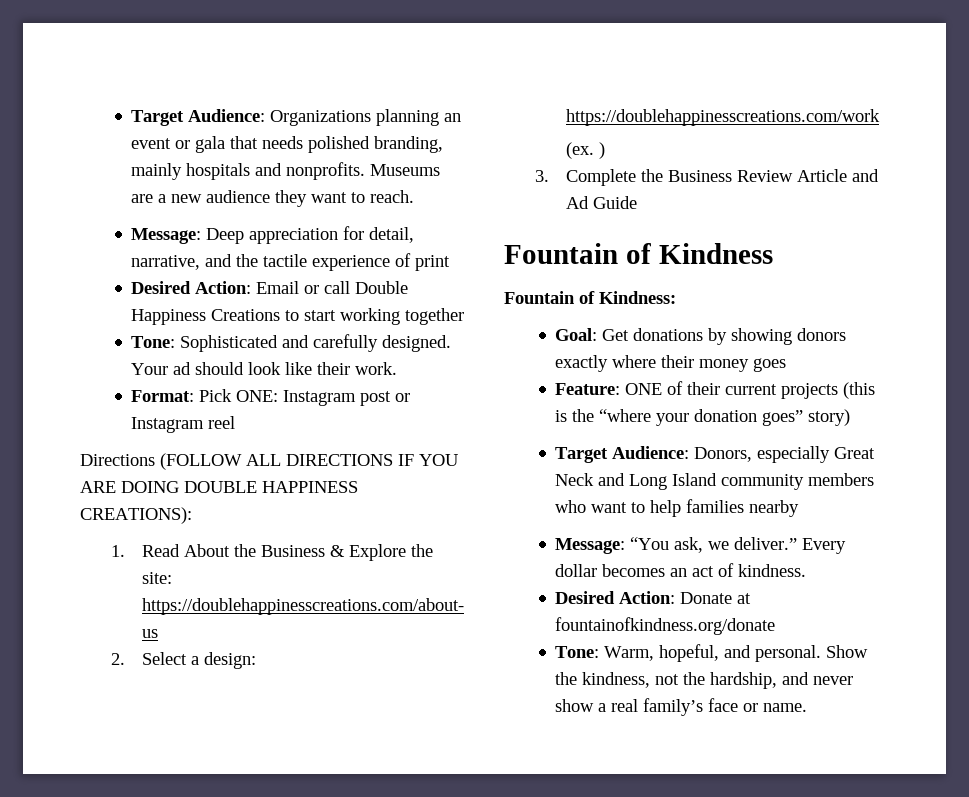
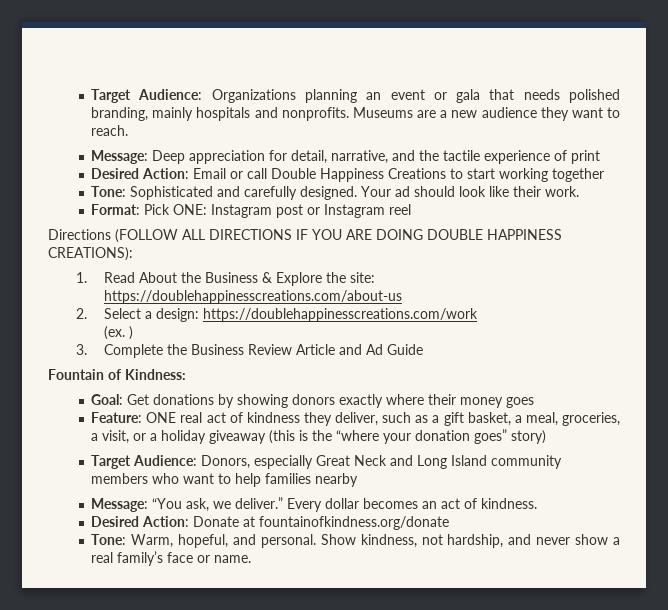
- Fountain of Kindness
- Feature: ONE of their current projects (this is the “where your donation goes” story)
+ Feature: ONE real act of kindness they deliver, such as a gift basket, a meal, groceries, a visit, or a holiday giveaway (this is the “where your donation goes” story)
- Show the kindness, not the hardship, and never show a real family’s face or name.
+ Show kindness, not hardship, and never show a real family’s face or name.

